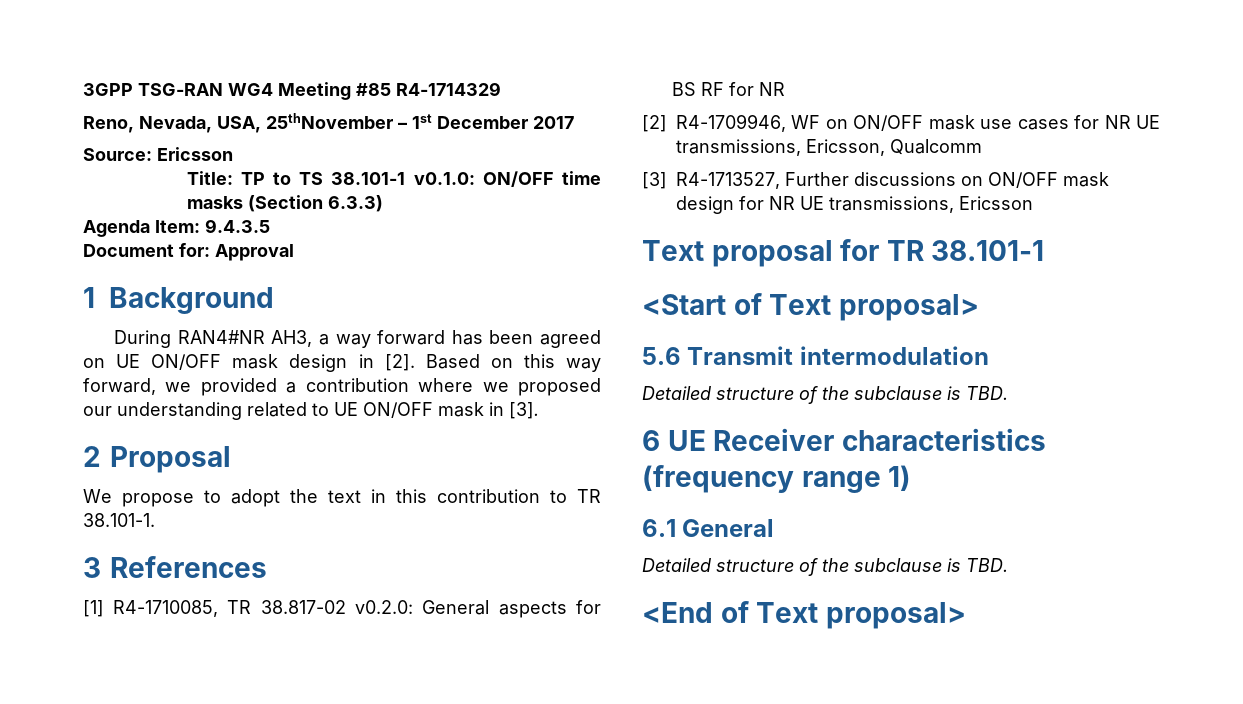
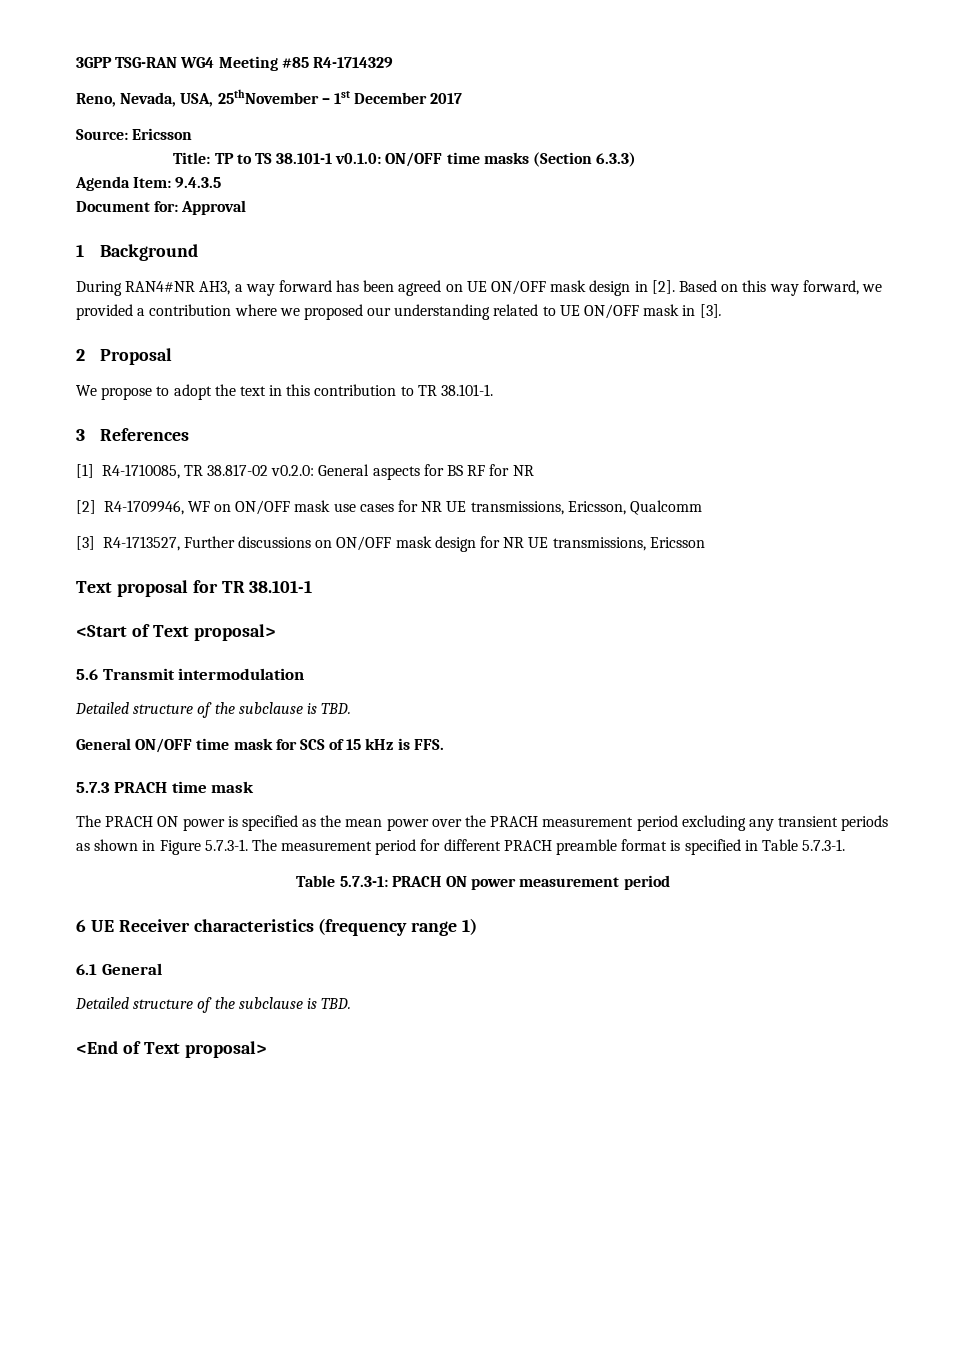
+ General ON/OFF time mask for SCS of 15 kHz is FFS.
+ 5.7.3 PRACH time mask
+ The PRACH ON power is specified as the mean power over the PRACH measurement period excluding any transient periods as shown in Figure 5.7.3-1. The measurement period for different PRACH preamble format is specified in Table 5.7.3-1.
+ Table 5.7.3-1: PRACH ON power measurement period

